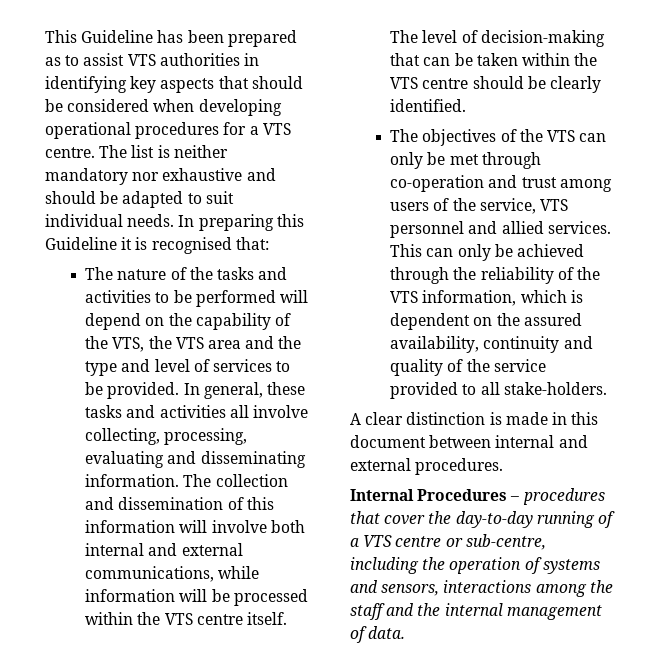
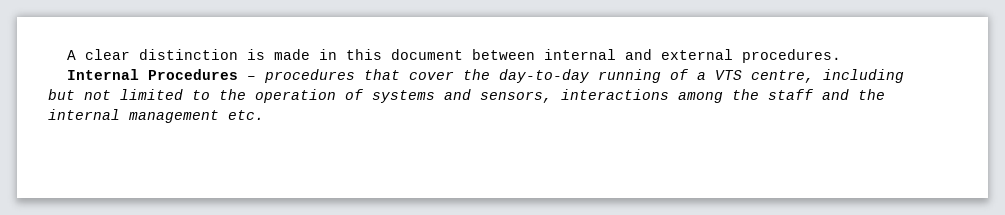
- This Guideline has been prepared as to assist VTS authorities in identifying key aspects that should be considered when developing operational procedures for a VTS centre. The list is neither mandatory nor exhaustive and should be adapted to suit individual needs. In preparing this Guideline it is recognised that:
- The nature of the tasks and activities to be performed will depend on the capability of the VTS, the VTS area and the type and level of services to be provided. In general, these tasks and activities all involve collecting, processing, evaluating and disseminating information. The collection and dissemination of this information will involve both internal and external communications, while information will be processed within the VTS centre itself. The level of decision-making that can be taken within the VTS centre should be clearly identified.
- The objectives of the VTS can only be met through co-operation and trust among users of the service, VTS personnel and allied services. This can only be achieved through the reliability of the VTS information, which is dependent on the assured availability, continuity and quality of the service provided to all stake-holders.
- Internal Procedures – procedures that cover the day-to-day running of a VTS centre or sub-centre, including the operation of systems and sensors, interactions among the staff and the internal management of data.
+ Internal Procedures – procedures that cover the day-to-day running of a VTS centre, including but not limited to the operation of systems and sensors, interactions among the staff and the internal management etc.

